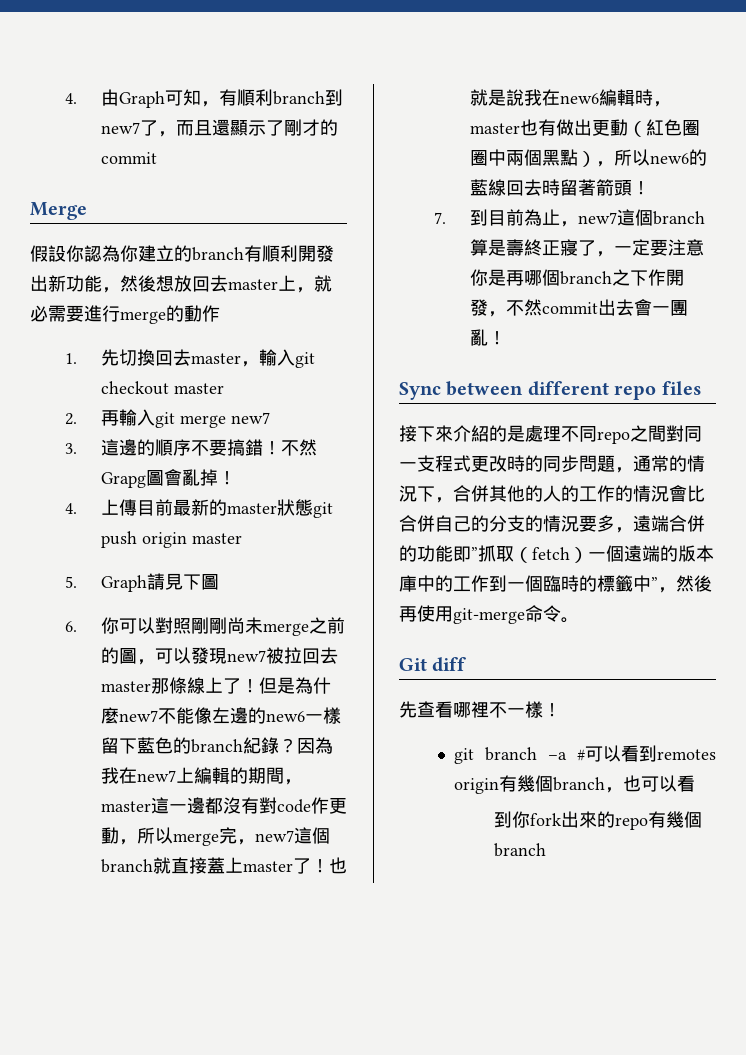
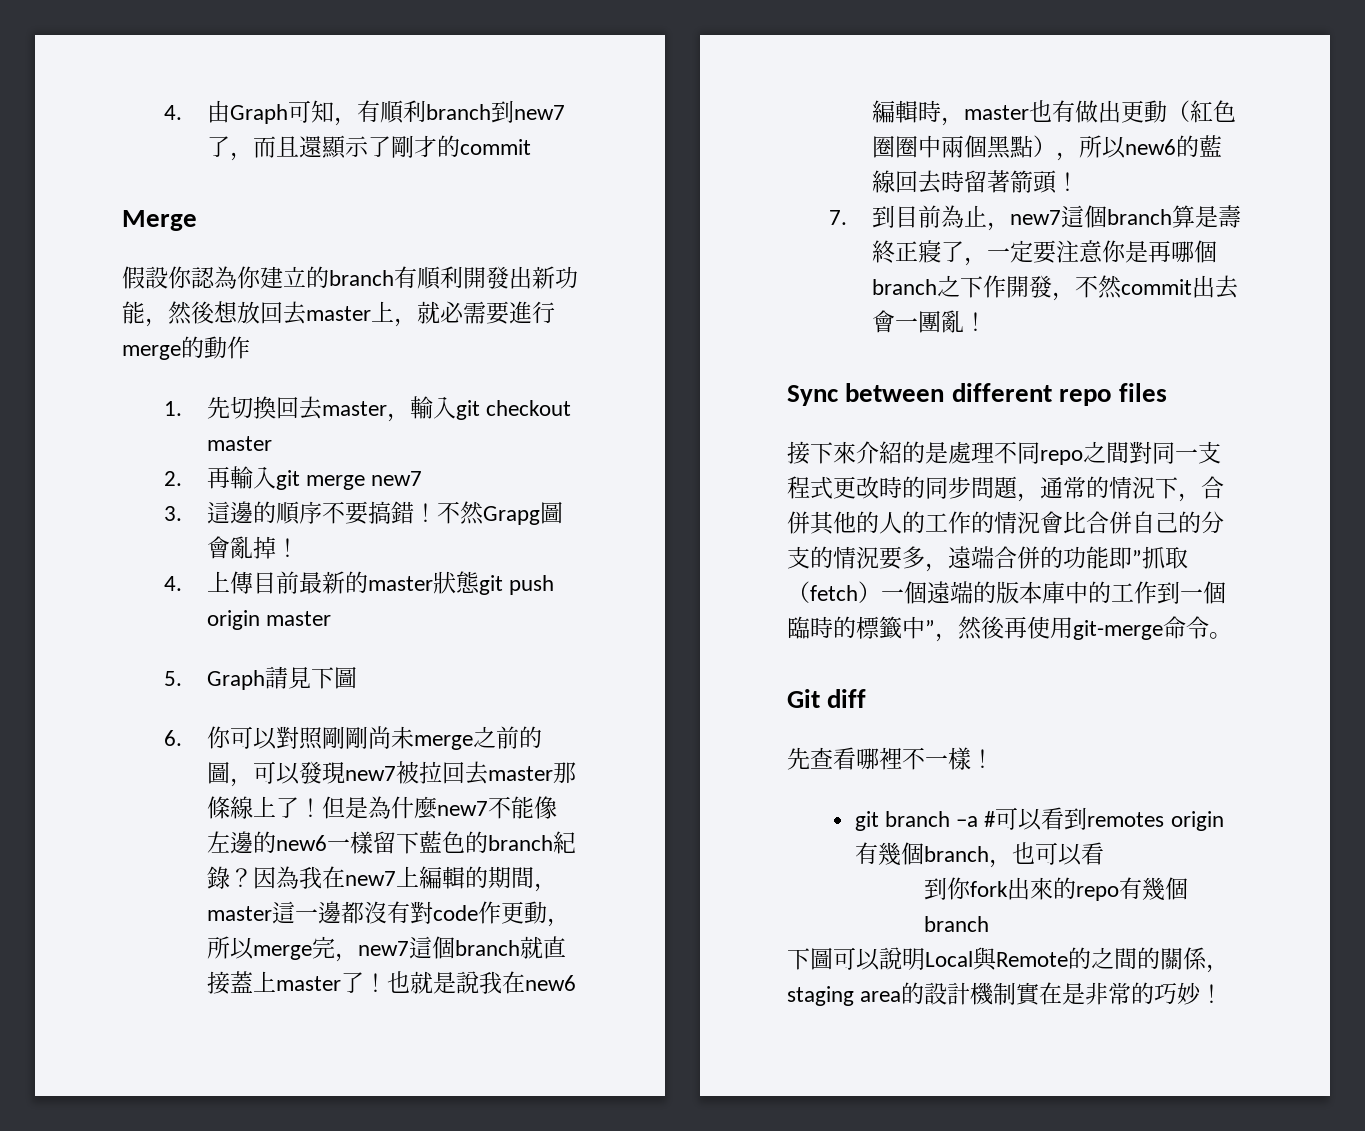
+ 下圖可以說明Local與Remote的之間的關係，staging area的設計機制實在是非常的巧妙！

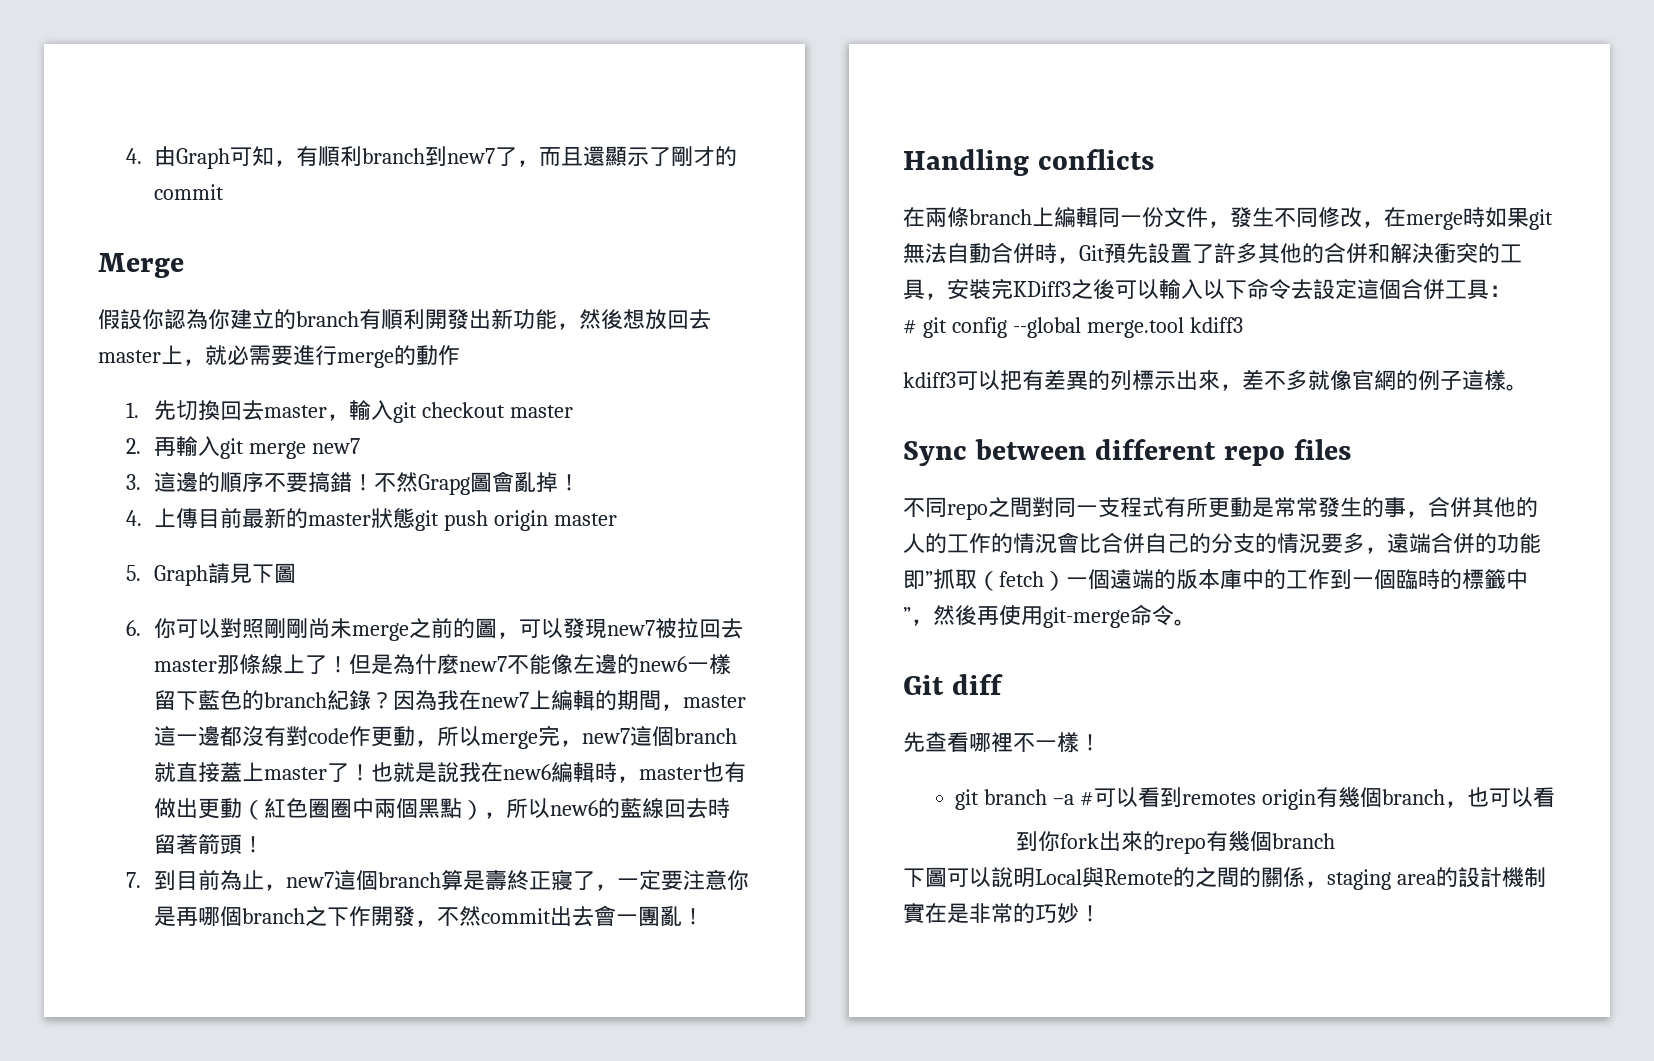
+ Handling conflicts
+ 在兩條branch上編輯同一份文件，發生不同修改，在merge時如果git無法自動合併時，Git預先設置了許多其他的合併和解決衝突的工具，安裝完KDiff3之後可以輸入以下命令去設定這個合併工具：
+ # git config --global merge.tool kdiff3
+ kdiff3可以把有差異的列標示出來，差不多就像官網的例子這樣。
- 接下來介紹的是處理不同repo之間對同一支程式更改時的同步問題，通常的情況下，合併其他的人的工作的情況會比合併自己的分支的情況要多，遠端合併的功能即”抓取（fetch）一個遠端的版本庫中的工作到一個臨時的標籤中”，然後再使用git-merge命令。
+ 不同repo之間對同一支程式有所更動是常常發生的事，合併其他的人的工作的情況會比合併自己的分支的情況要多，遠端合併的功能即”抓取（fetch）一個遠端的版本庫中的工作到一個臨時的標籤中”，然後再使用git-merge命令。

